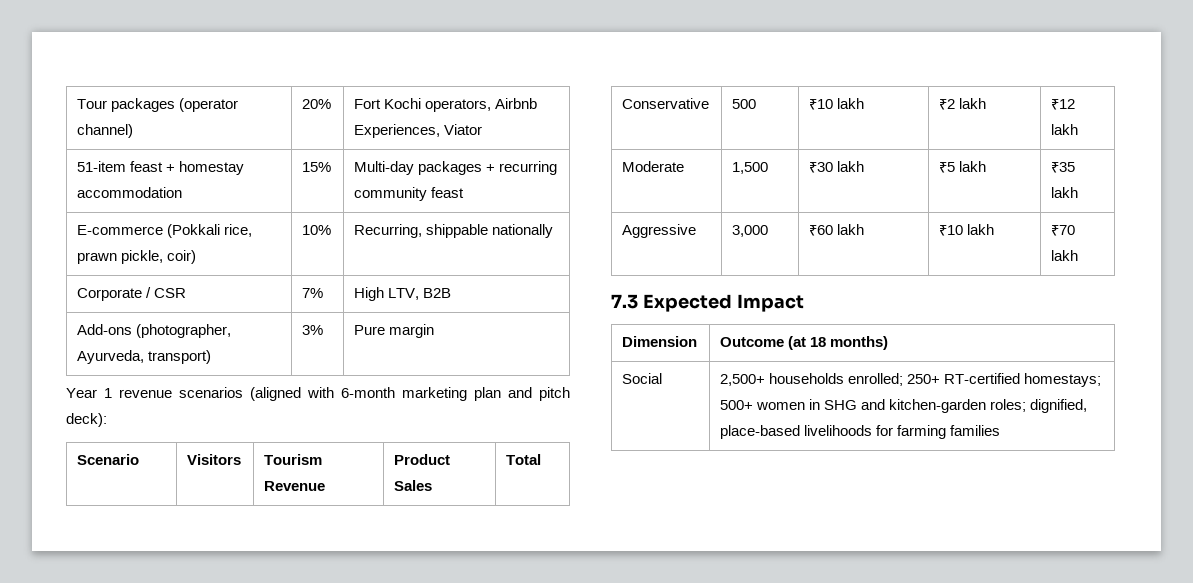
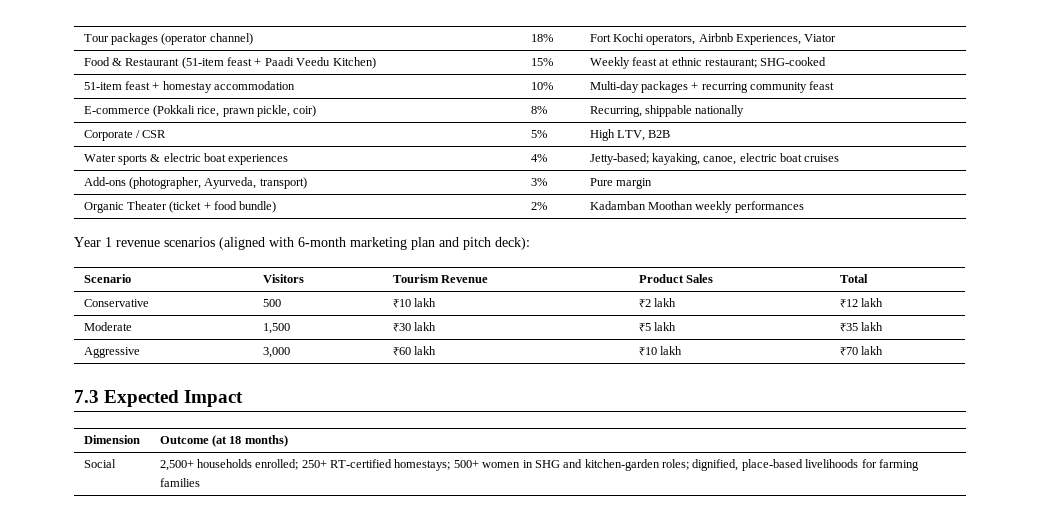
- Tour packages (operator channel) | 20% | Fort Kochi operators, Airbnb Experiences, Viator
+ Tour packages (operator channel) | 18% | Fort Kochi operators, Airbnb Experiences, Viator
+ Food & Restaurant (51-item feast + Paadi Veedu Kitchen) | 15% | Weekly feast at ethnic restaurant; SHG-cooked
- 51-item feast + homestay accommodation | 15% | Multi-day packages + recurring community feast
+ 51-item feast + homestay accommodation | 10% | Multi-day packages + recurring community feast
- E-commerce (Pokkali rice, prawn pickle, coir) | 10% | Recurring, shippable nationally
+ E-commerce (Pokkali rice, prawn pickle, coir) | 8% | Recurring, shippable nationally
- Corporate / CSR | 7% | High LTV, B2B
+ Corporate / CSR | 5% | High LTV, B2B
+ Water sports & electric boat experiences | 4% | Jetty-based; kayaking, canoe, electric boat cruises
+ Organic Theater (ticket + food bundle) | 2% | Kadamban Moothan weekly performances

